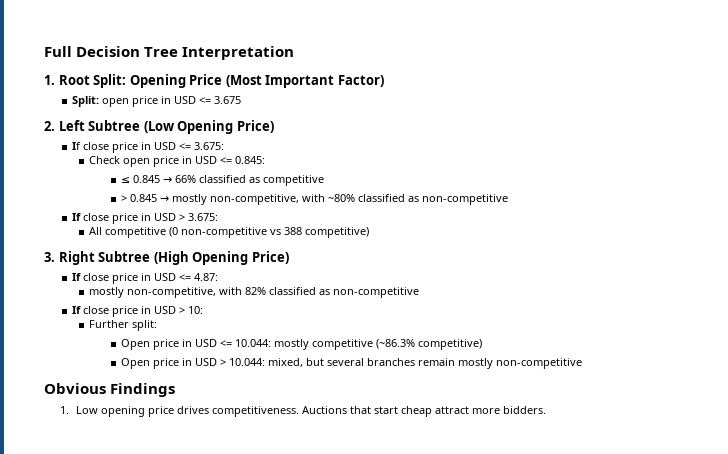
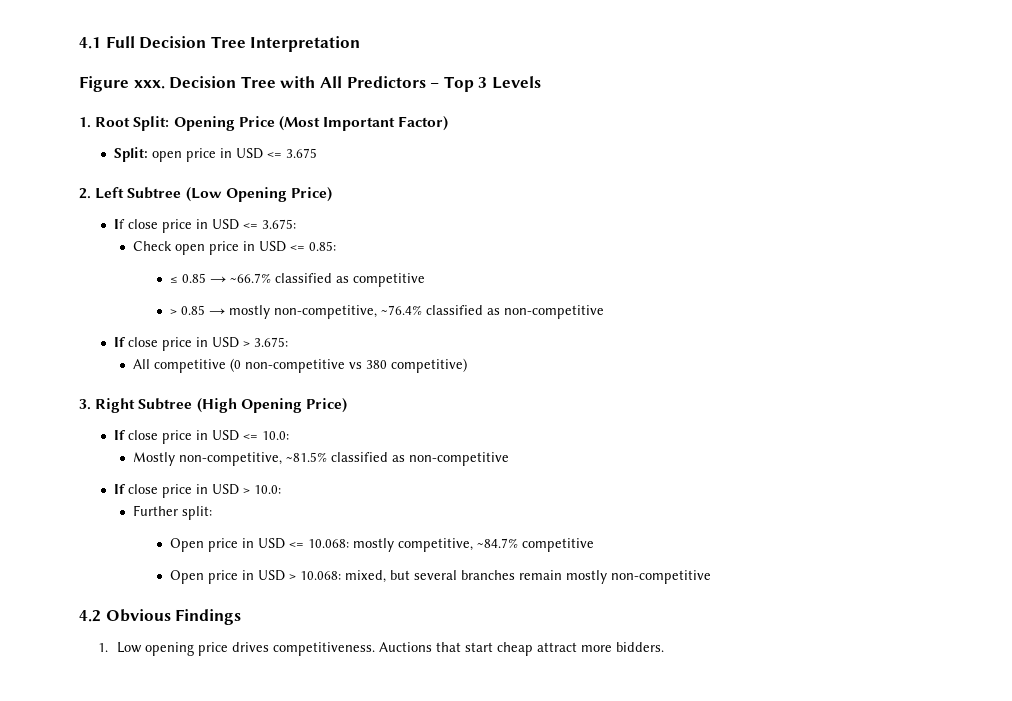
- Full Decision Tree Interpretation
+ 4.1 Full Decision Tree Interpretation
+ Figure xxx. Decision Tree with All Predictors – Top 3 Levels
- Check open price in USD <= 0.845:
+ Check open price in USD <= 0.85:
- ≤ 0.845 → 66% classified as competitive
+ ≤ 0.85 → ~66.7% classified as competitive
- > 0.845 → mostly non-competitive, with ~80% classified as non-competitive
+ > 0.85 → mostly non-competitive, ~76.4% classified as non-competitive
- All competitive (0 non-competitive vs 388 competitive)
+ All competitive (0 non-competitive vs 380 competitive)
- If close price in USD <= 4.87:
- mostly non-competitive, with 82% classified as non-competitive
- If close price in USD > 10:
+ If close price in USD <= 10.0:
+ Mostly non-competitive, ~81.5% classified as non-competitive
+ If close price in USD > 10.0:
- Open price in USD <= 10.044: mostly competitive (~86.3% competitive)
+ Open price in USD <= 10.068: mostly competitive, ~84.7% competitive
- Open price in USD > 10.044: mixed, but several branches remain mostly non-competitive
+ Open price in USD > 10.068: mixed, but several branches remain mostly non-competitive
- Obvious Findings
+ 4.2 Obvious Findings

